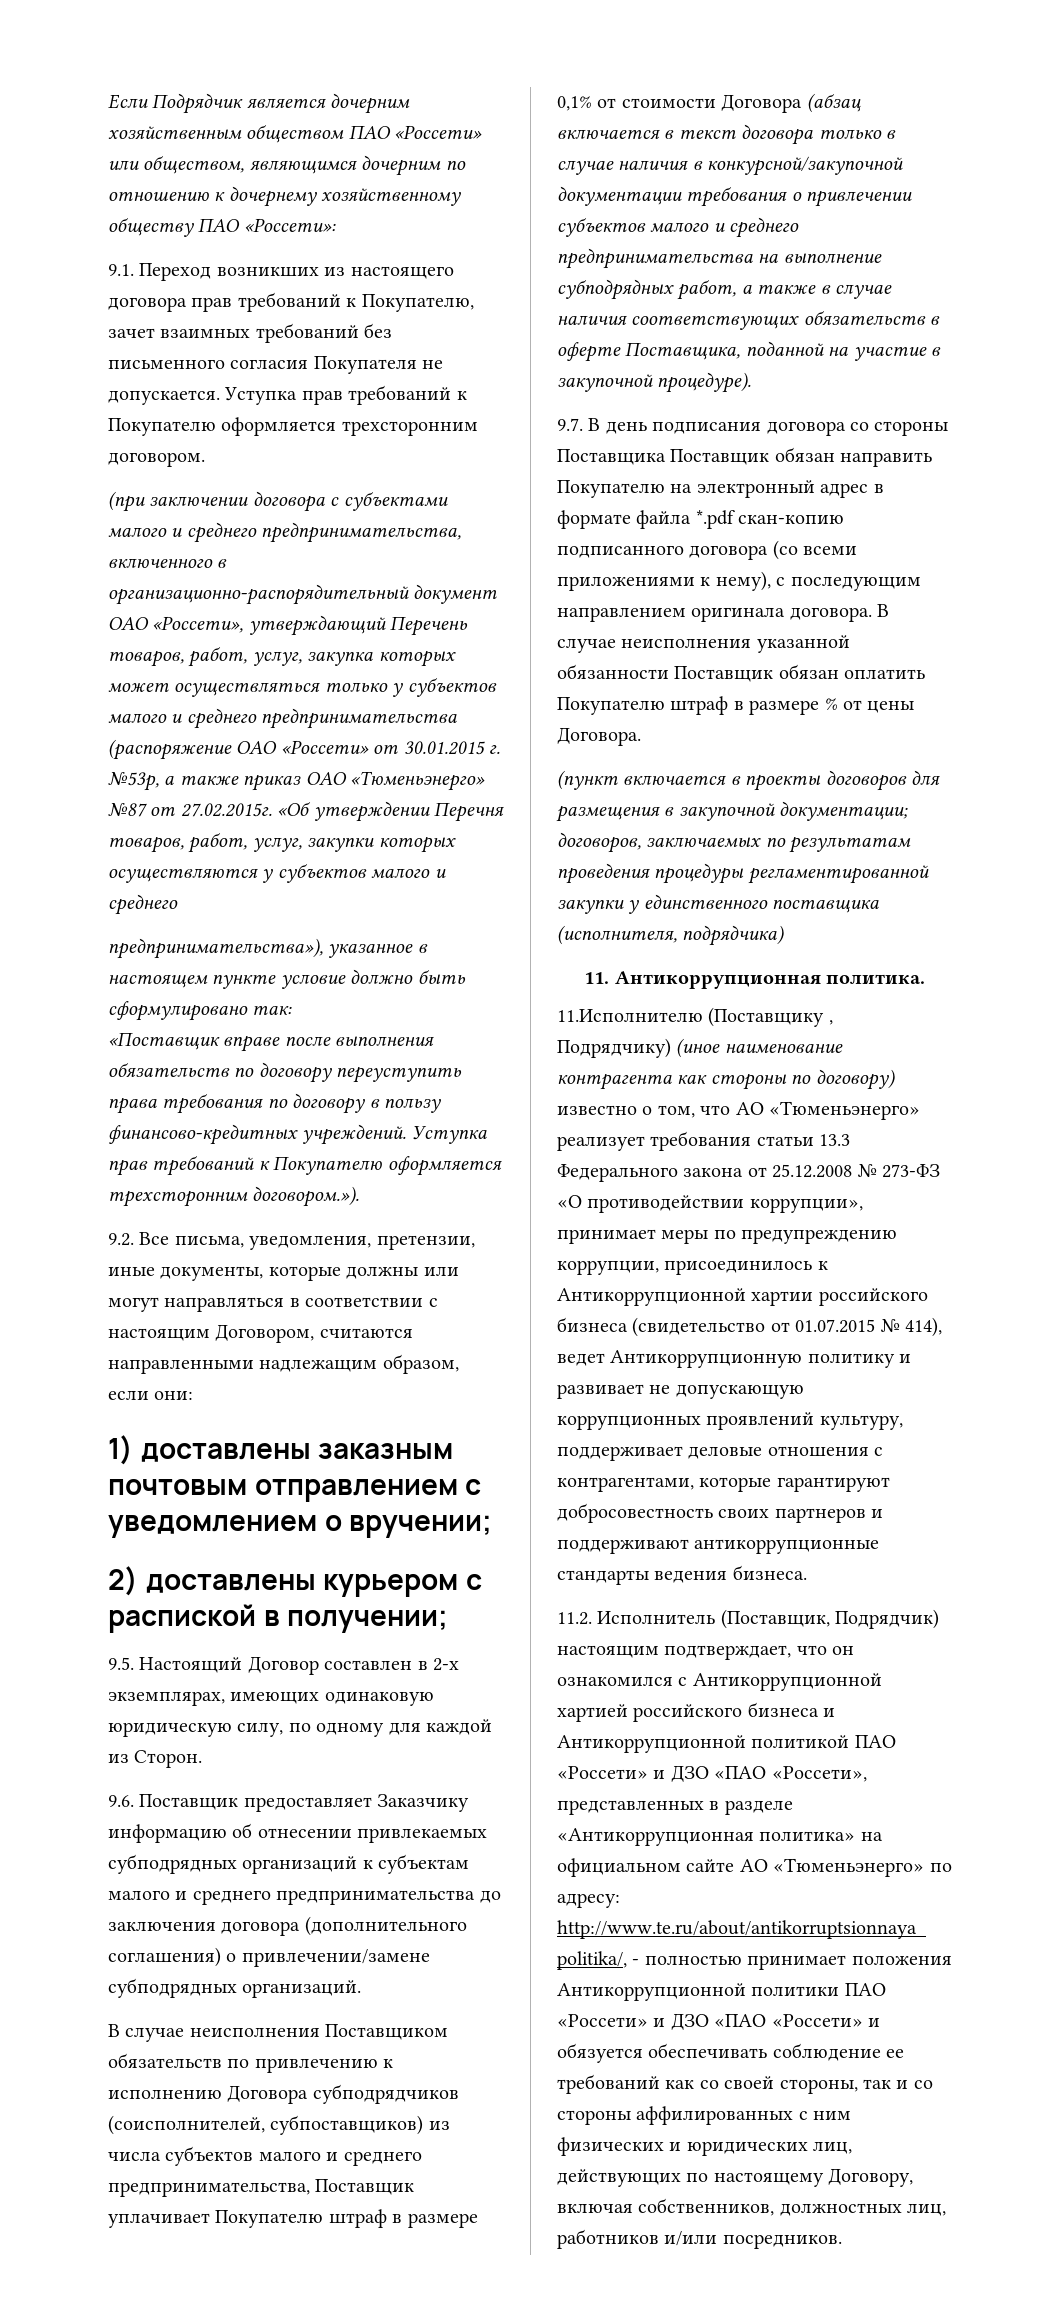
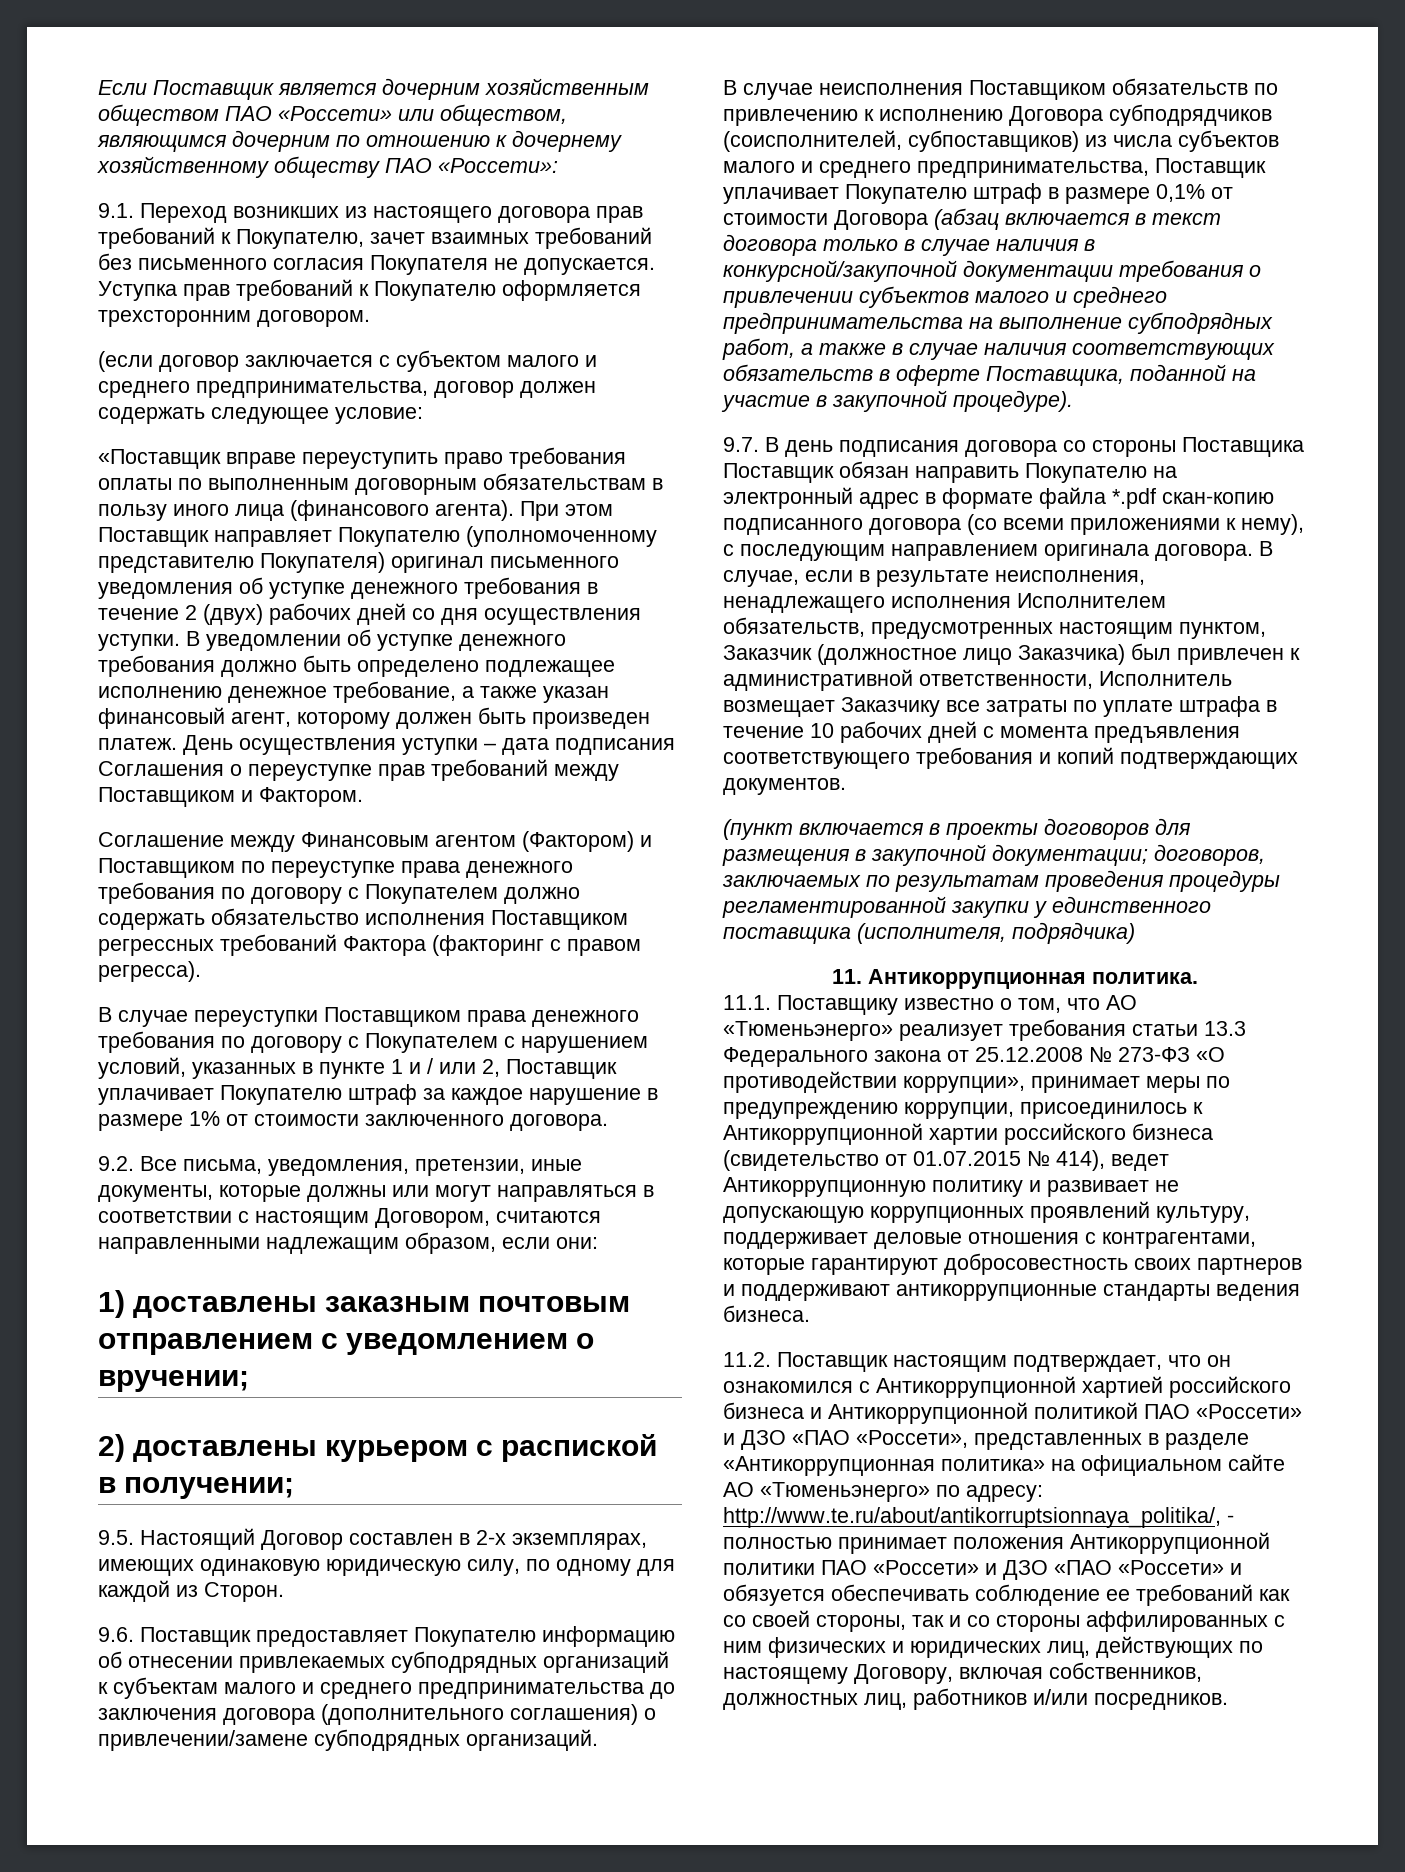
- Если Подрядчик является дочерним хозяйственным обществом ПАО «Россети» или обществом, являющимся дочерним по отношению к дочернему хозяйственному обществу ПАО «Россети»:
+ Если Поставщик является дочерним хозяйственным обществом ПАО «Россети» или обществом, являющимся дочерним по отношению к дочернему хозяйственному обществу ПАО «Россети»:
- (при заключении договора с субъектами малого и среднего предпринимательства, включенного в организационно-распорядительный документ ОАО «Россети», утверждающий Перечень товаров, работ, услуг, закупка которых может осуществляться только у субъектов малого и среднего предпринимательства (распоряжение ОАО «Россети» от 30.01.2015 г. №53р, а также приказ ОАО «Тюменьэнерго» №87 от 27.02.2015г. «Об утверждении Перечня товаров, работ, услуг, закупки которых осуществляются у субъектов малого и среднего
- предпринимательства»), указанное в настоящем пункте условие должно быть сформулировано так:
- «Поставщик вправе после выполнения обязательств по договору переуступить права требования по договору в пользу финансово-кредитных учреждений. Уступка прав требований к Покупателю оформляется трехсторонним договором.»).
+ (если договор заключается с субъектом малого и среднего предпринимательства, договор должен содержать следующее условие:
+ «Поставщик вправе переуступить право требования оплаты по выполненным договорным обязательствам в пользу иного лица (финансового агента). При этом Поставщик направляет Покупателю (уполномоченному представителю Покупателя) оригинал письменного уведомления об уступке денежного требования в течение 2 (двух) рабочих дней со дня осуществления уступки. В уведомлении об уступке денежного требования должно быть определено подлежащее исполнению денежное требование, а также указан финансовый агент, которому должен быть произведен платеж. День осуществления уступки – дата подписания Соглашения о переуступке прав требований между Поставщиком и Фактором.
+ Соглашение между Финансовым агентом (Фактором) и Поставщиком по переуступке права денежного требования по договору с Покупателем должно содержать обязательство исполнения Поставщиком регрессных требований Фактора (факторинг с правом регресса).
+ В случае переуступки Поставщиком права денежного требования по договору с Покупателем с нарушением условий, указанных в пункте 1 и / или 2, Поставщик уплачивает Покупателю штраф за каждое нарушение в размере 1% от стоимости заключенного договора.
- 9.6. Поставщик предоставляет Заказчику информацию об отнесении привлекаемых субподрядных организаций к субъектам малого и среднего предпринимательства до заключения договора (дополнительного соглашения) о привлечении/замене субподрядных организаций.
+ 9.6. Поставщик предоставляет Покупателю информацию об отнесении привлекаемых субподрядных организаций к субъектам малого и среднего предпринимательства до заключения договора (дополнительного соглашения) о привлечении/замене субподрядных организаций.
- В случае неисполнения указанной обязанности Поставщик обязан оплатить Покупателю штраф в размере % от цены Договора.
+ В случае, если в результате неисполнения, ненадлежащего исполнения Исполнителем обязательств, предусмотренных настоящим пунктом, Заказчик (должностное лицо Заказчика) был привлечен к административной ответственности, Исполнитель возмещает Заказчику все затраты по уплате штрафа в течение 10 рабочих дней с момента предъявления соответствующего требования и копий подтверждающих документов.
- 11.Исполнителю (Поставщику , Подрядчику) (иное наименование контрагента как стороны по договору) известно о том, что АО «Тюменьэнерго» реализует требования статьи 13.3 Федерального закона от 25.12.2008 № 273-ФЗ «О противодействии коррупции», принимает меры по предупреждению коррупции, присоединилось к Антикоррупционной хартии российского бизнеса (свидетельство от 01.07.2015 № 414), ведет Антикоррупционную политику и развивает не допускающую коррупционных проявлений культуру, поддерживает деловые отношения с контрагентами, которые гарантируют добросовестность своих партнеров и поддерживают антикоррупционные стандарты ведения бизнеса.
+ 11.1. Поставщику известно о том, что АО «Тюменьэнерго» реализует требования статьи 13.3 Федерального закона от 25.12.2008 № 273-ФЗ «О противодействии коррупции», принимает меры по предупреждению коррупции, присоединилось к Антикоррупционной хартии российского бизнеса (свидетельство от 01.07.2015 № 414), ведет Антикоррупционную политику и развивает не допускающую коррупционных проявлений культуру, поддерживает деловые отношения с контрагентами, которые гарантируют добросовестность своих партнеров и поддерживают антикоррупционные стандарты ведения бизнеса.
- 11.2. Исполнитель (Поставщик, Подрядчик) настоящим подтверждает, что он ознакомился с Антикоррупционной хартией российского бизнеса и Антикоррупционной политикой ПАО «Россети» и ДЗО «ПАО «Россети», представленных в разделе «Антикоррупционная политика» на официальном сайте АО «Тюменьэнерго» по адресу:
+ 11.2. Поставщик настоящим подтверждает, что он ознакомился с Антикоррупционной хартией российского бизнеса и Антикоррупционной политикой ПАО «Россети» и ДЗО «ПАО «Россети», представленных в разделе «Антикоррупционная политика» на официальном сайте АО «Тюменьэнерго» по адресу:

